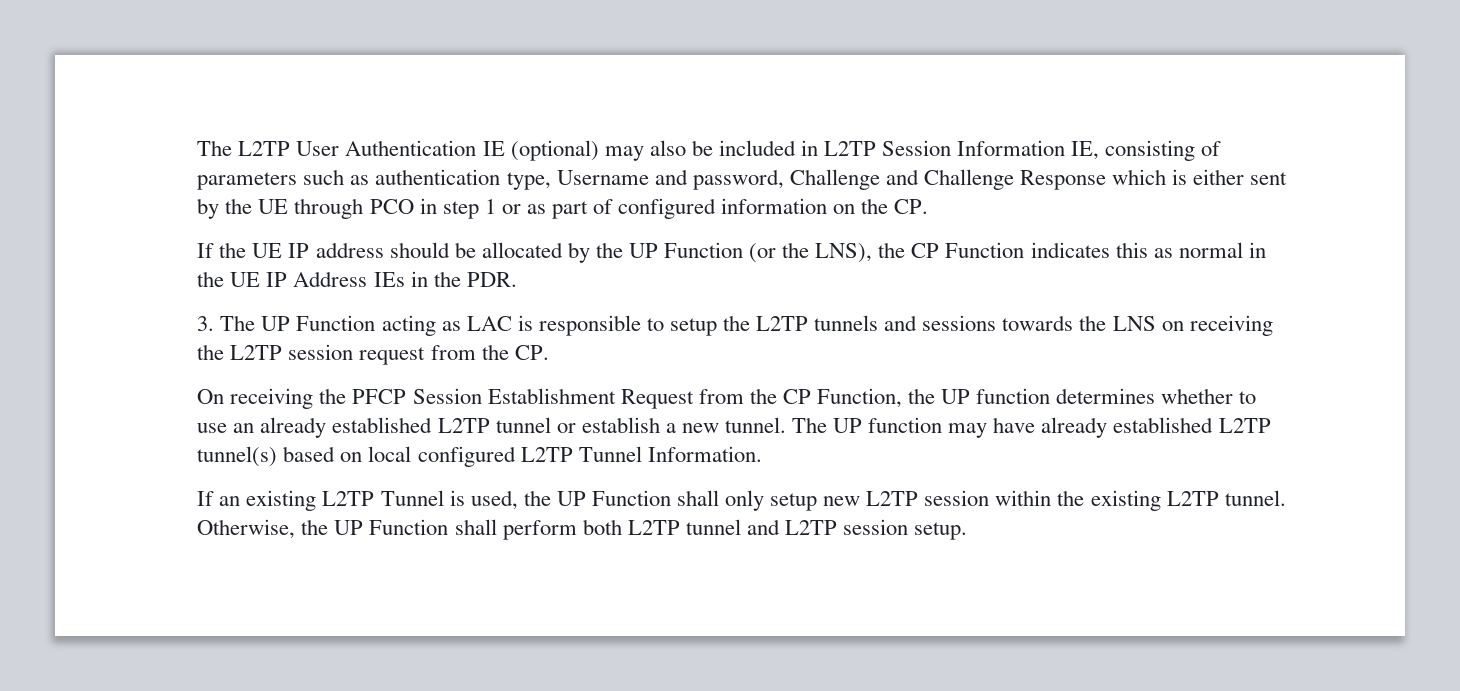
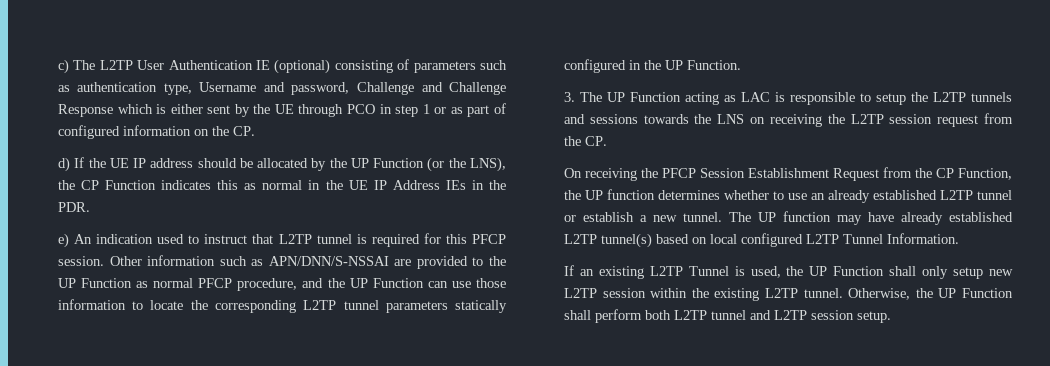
- The L2TP User Authentication IE (optional) may also be included in L2TP Session Information IE, consisting of parameters such as authentication type, Username and password, Challenge and Challenge Response which is either sent by the UE through PCO in step 1 or as part of configured information on the CP.
+ c) The L2TP User Authentication IE (optional) consisting of parameters such as authentication type, Username and password, Challenge and Challenge Response which is either sent by the UE through PCO in step 1 or as part of configured information on the CP.
- If the UE IP address should be allocated by the UP Function (or the LNS), the CP Function indicates this as normal in the UE IP Address IEs in the PDR.
+ d) If the UE IP address should be allocated by the UP Function (or the LNS), the CP Function indicates this as normal in the UE IP Address IEs in the PDR.
+ e) An indication used to instruct that L2TP tunnel is required for this PFCP session. Other information such as APN/DNN/S-NSSAI are provided to the UP Function as normal PFCP procedure, and the UP Function can use those information to locate the corresponding L2TP tunnel parameters statically configured in the UP Function.

